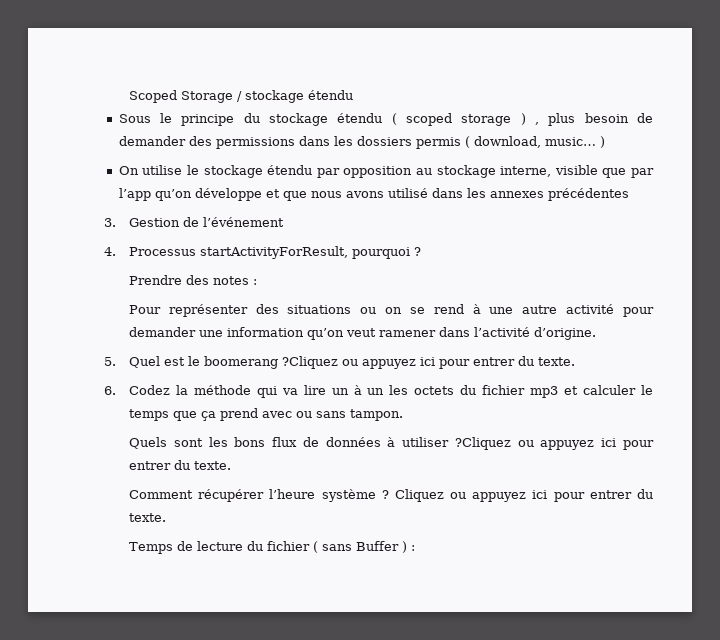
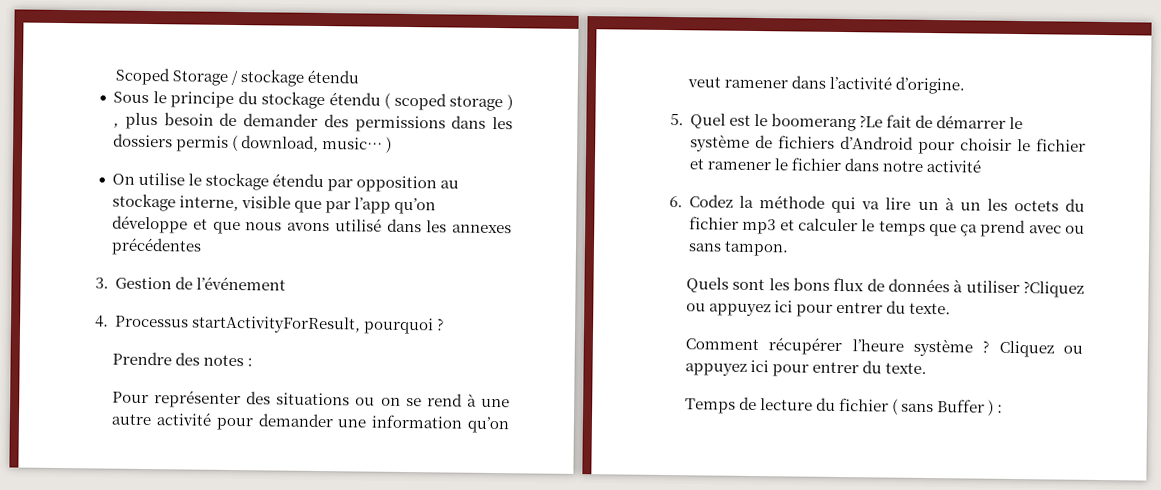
- 5. Quel est le boomerang ?Cliquez ou appuyez ici pour entrer du texte.
+ 5. Quel est le boomerang ?Le fait de démarrer le système de fichiers d’Android pour choisir le fichier et ramener le fichier dans notre activité

